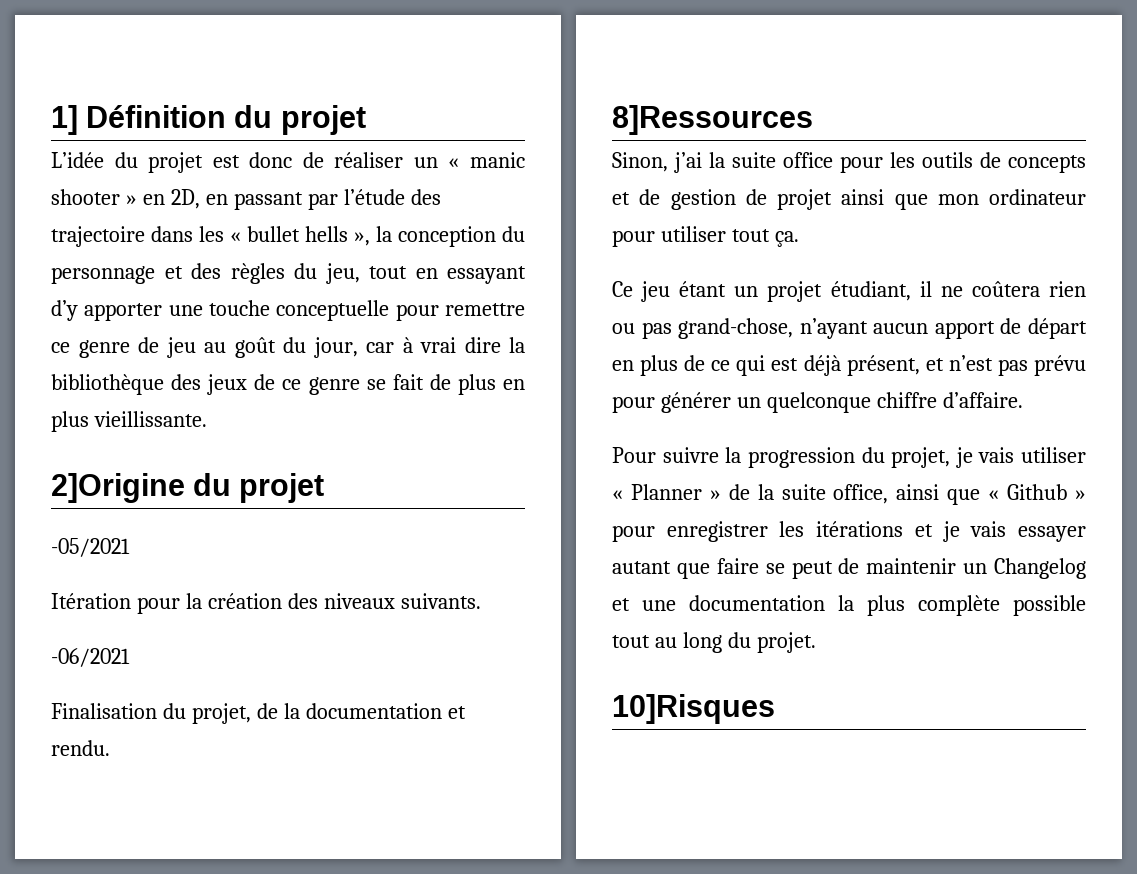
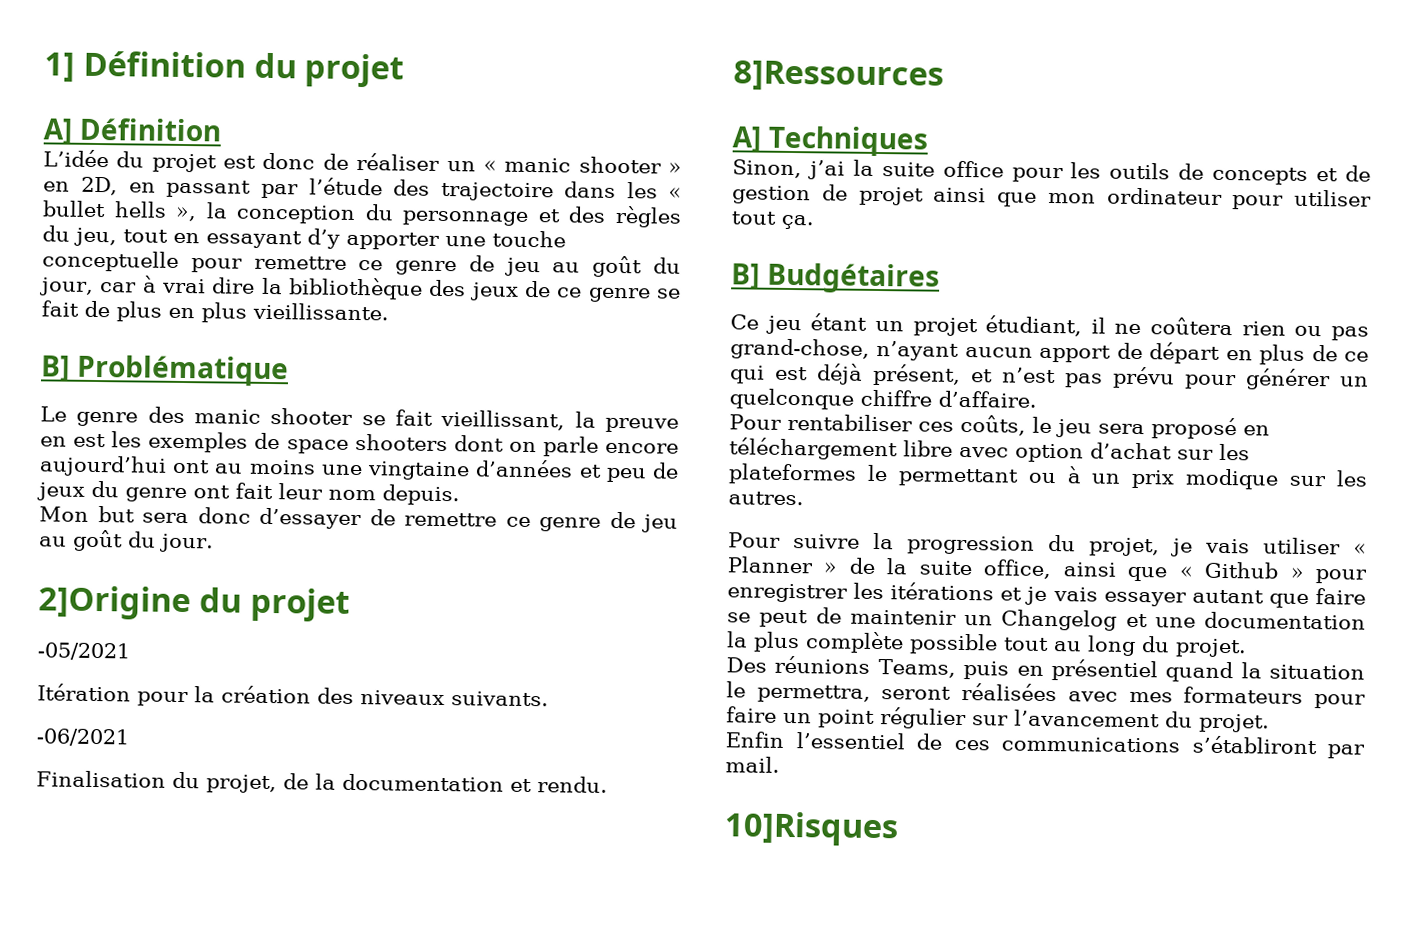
+ A] Définition
+ B] Problématique
+ Le genre des manic shooter se fait vieillissant, la preuve en est les exemples de space shooters dont on parle encore aujourd’hui ont au moins une vingtaine d’années et peu de jeux du genre ont fait leur nom depuis.
+ Mon but sera donc d’essayer de remettre ce genre de jeu au goût du jour.
+ A] Techniques
+ B] Budgétaires
+ Pour rentabiliser ces coûts, le jeu sera proposé en téléchargement libre avec option d’achat sur les plateformes le permettant ou à un prix modique sur les autres.
+ Des réunions Teams, puis en présentiel quand la situation le permettra, seront réalisées avec mes formateurs pour faire un point régulier sur l’avancement du projet.
+ Enfin l’essentiel de ces communications s’établiront par mail.

